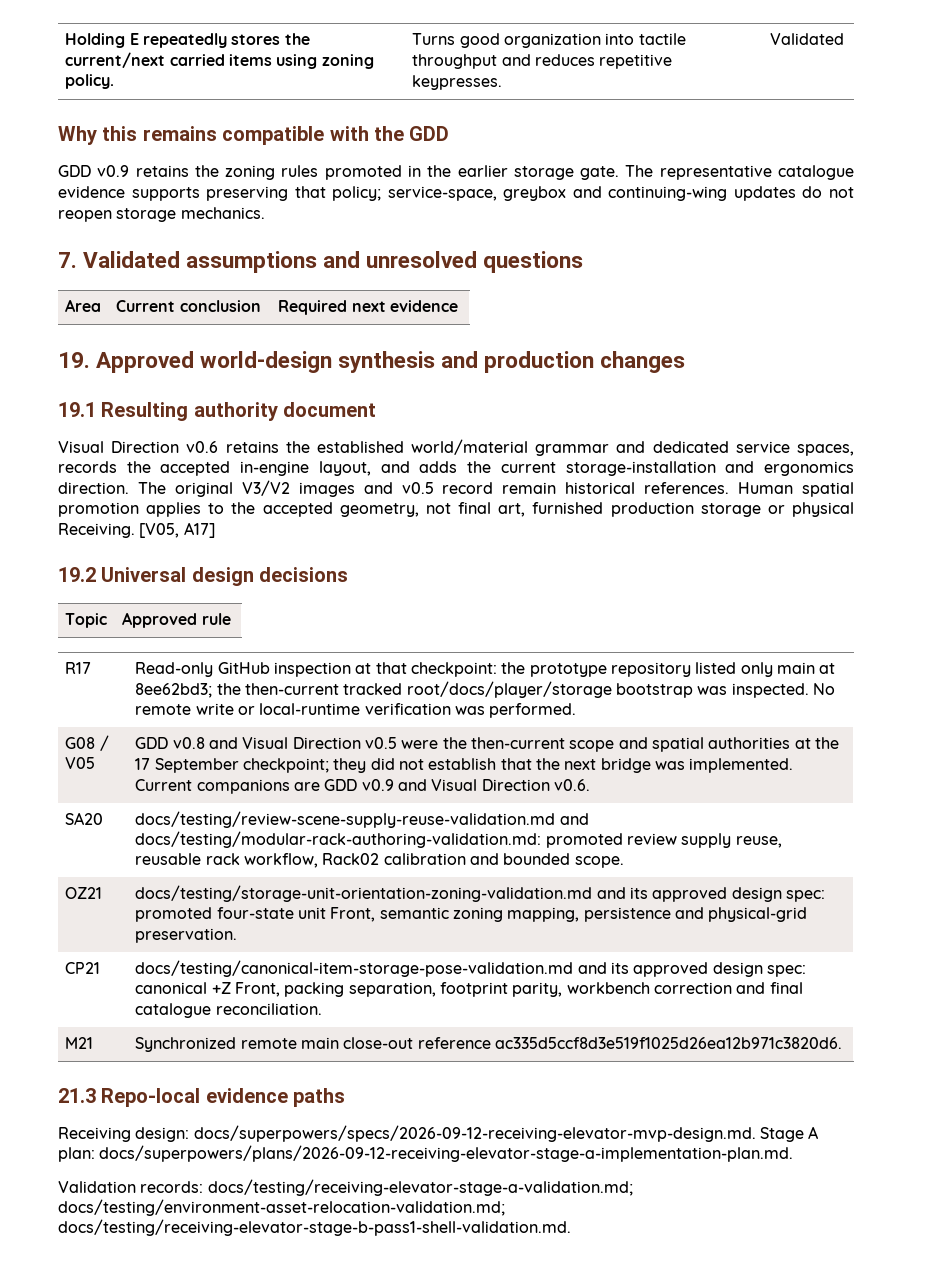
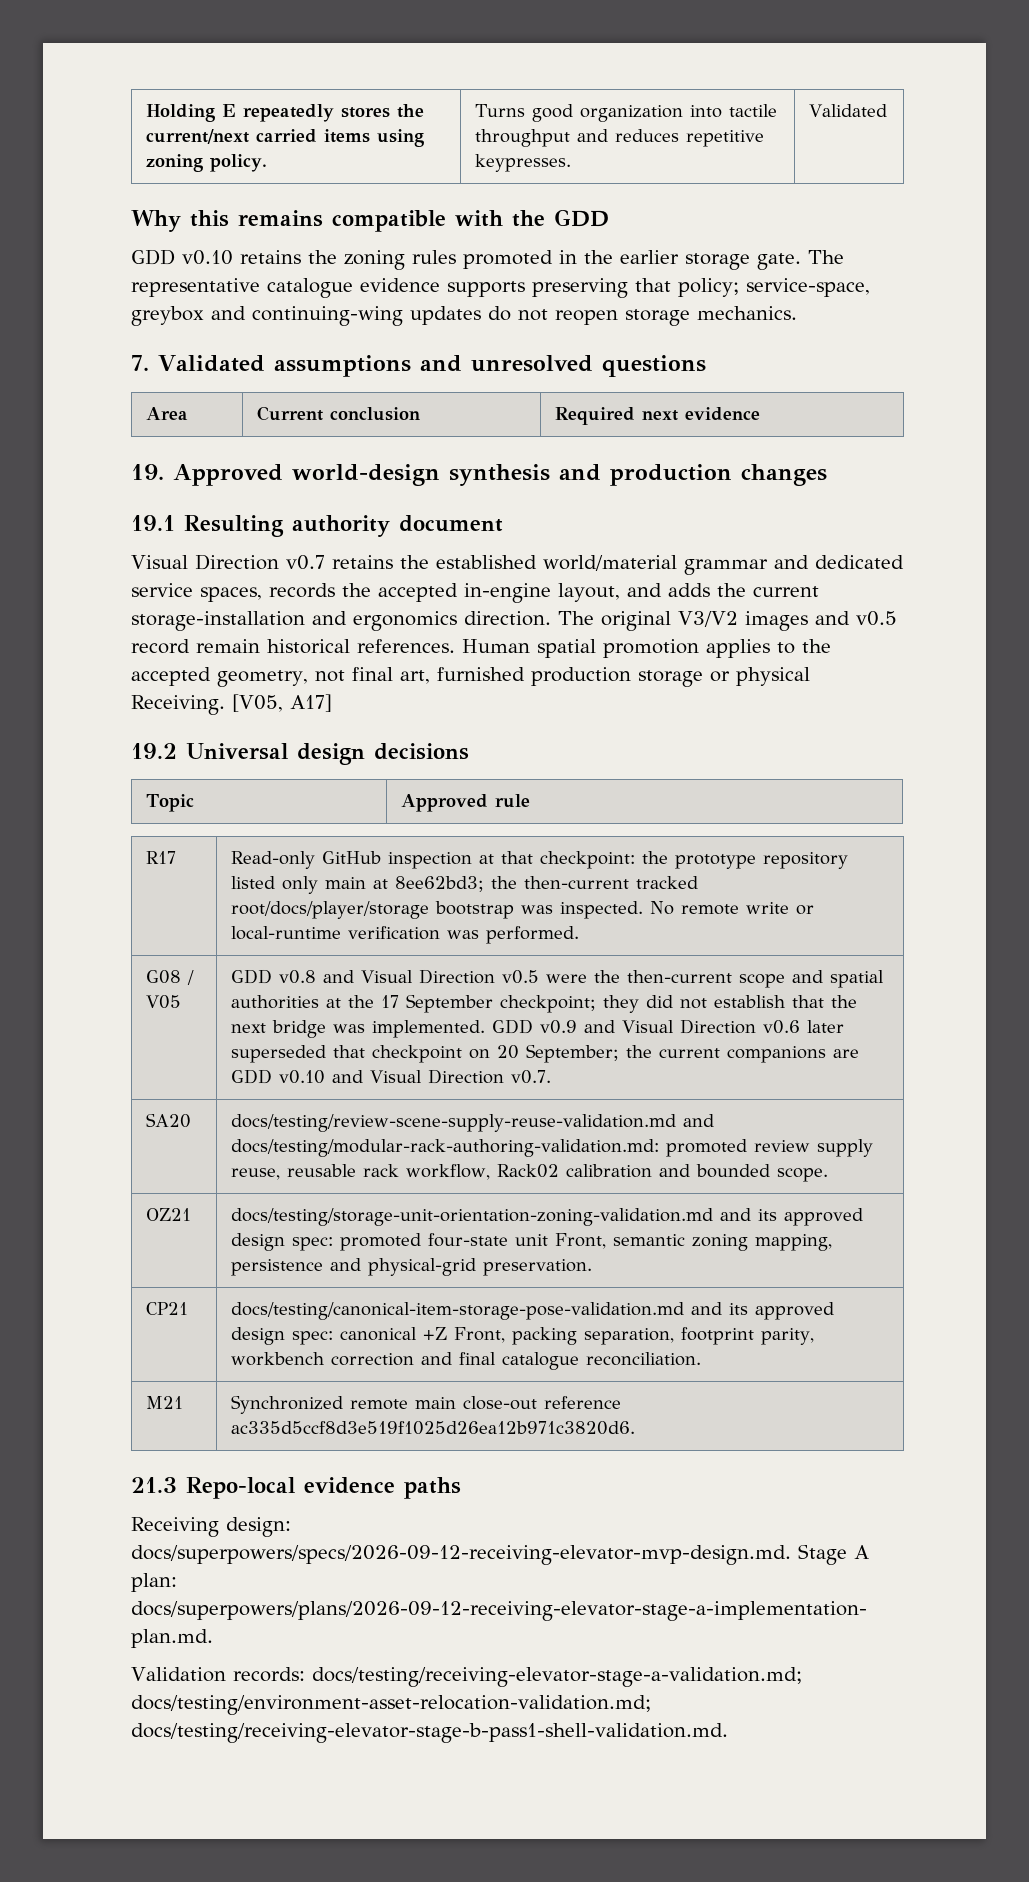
- GDD v0.9 retains the zoning rules promoted in the earlier storage gate.
+ GDD v0.10 retains the zoning rules promoted in the earlier storage gate.
- Visual Direction v0.6 retains the established world/material grammar and dedicated service spaces, records the accepted in-engine layout, and adds the current storage-installation and ergonomics direction.
+ Visual Direction v0.7 retains the established world/material grammar and dedicated service spaces, records the accepted in-engine layout, and adds the current storage-installation and ergonomics direction.
- Current companions are GDD v0.9 and Visual Direction v0.6.
+ GDD v0.9 and Visual Direction v0.6 later superseded that checkpoint on 20 September; the current companions are GDD v0.10 and Visual Direction v0.7.

